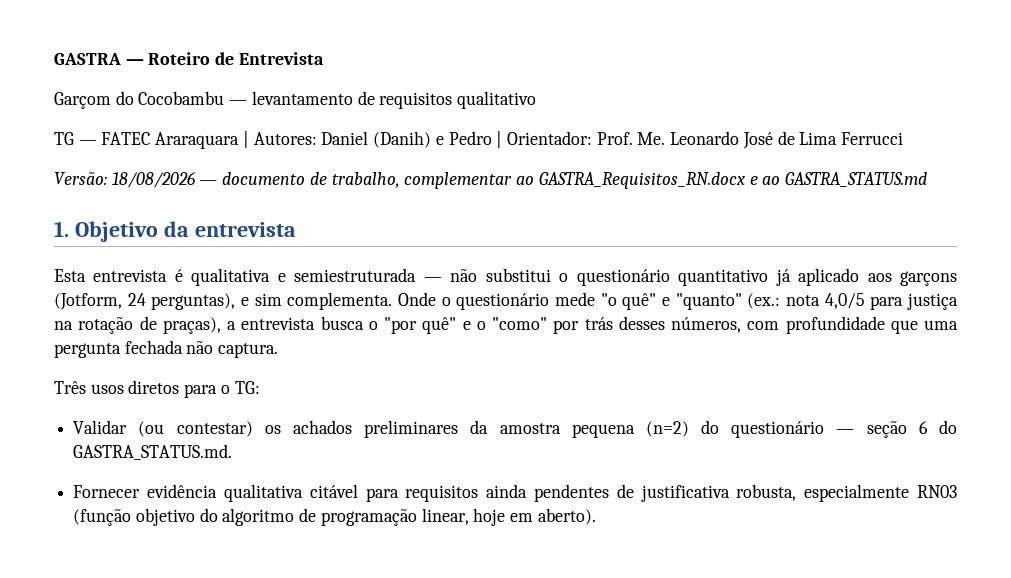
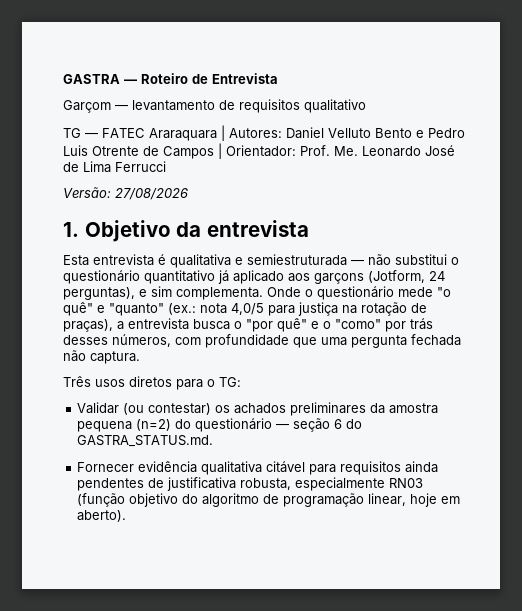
- Garçom do Cocobambu — levantamento de requisitos qualitativo
+ Garçom — levantamento de requisitos qualitativo
- TG — FATEC Araraquara | Autores: Daniel (Danih) e Pedro | Orientador: Prof. Me. Leonardo José de Lima Ferrucci
+ TG — FATEC Araraquara | Autores: Daniel Velluto Bento e Pedro Luis Otrente de Campos | Orientador: Prof. Me. Leonardo José de Lima Ferrucci
- Versão: 18/08/2026 — documento de trabalho, complementar ao GASTRA_Requisitos_RN.docx e ao GASTRA_STATUS.md
+ Versão: 27/08/2026

